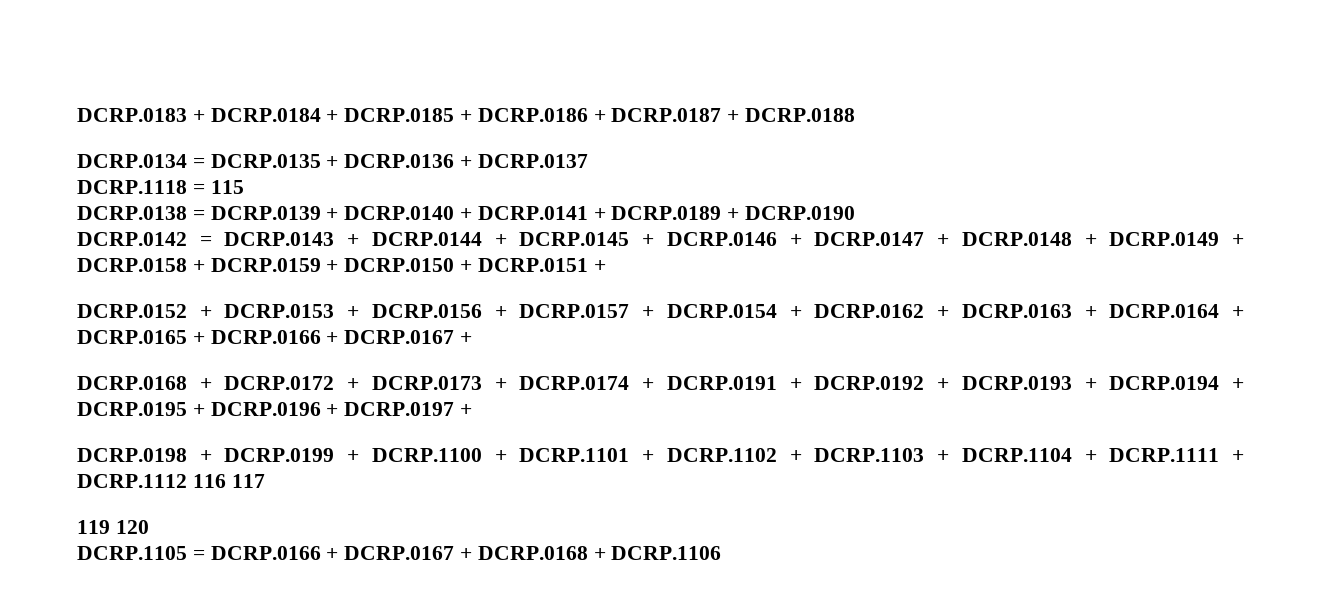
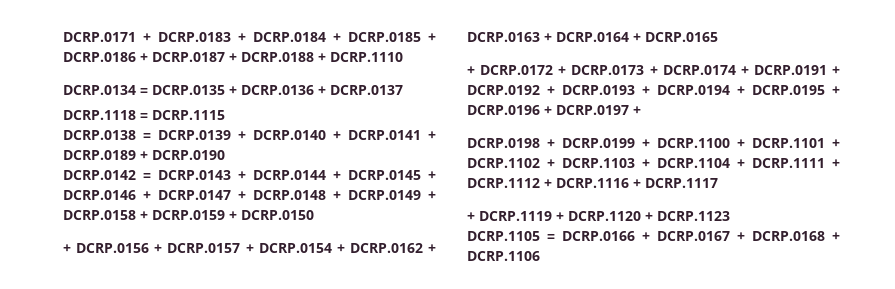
- DCRP.0183 + DCRP.0184 + DCRP.0185 + DCRP.0186 + DCRP.0187 + DCRP.0188
+ DCRP.0171 + DCRP.0183 + DCRP.0184 + DCRP.0185 + DCRP.0186 + DCRP.0187 + DCRP.0188 + DCRP.1110
- DCRP.1118 = 115
+ DCRP.1118 = DCRP.1115
- DCRP.0142 = DCRP.0143 + DCRP.0144 + DCRP.0145 + DCRP.0146 + DCRP.0147 + DCRP.0148 + DCRP.0149 + DCRP.0158 + DCRP.0159 + DCRP.0150 + DCRP.0151 +
- DCRP.0152 + DCRP.0153 + DCRP.0156 + DCRP.0157 + DCRP.0154 + DCRP.0162 + DCRP.0163 + DCRP.0164 + DCRP.0165 + DCRP.0166 + DCRP.0167 +
- DCRP.0168 + DCRP.0172 + DCRP.0173 + DCRP.0174 + DCRP.0191 + DCRP.0192 + DCRP.0193 + DCRP.0194 + DCRP.0195 + DCRP.0196 + DCRP.0197 +
+ DCRP.0142 = DCRP.0143 + DCRP.0144 + DCRP.0145 + DCRP.0146 + DCRP.0147 + DCRP.0148 + DCRP.0149 + DCRP.0158 + DCRP.0159 + DCRP.0150
+ + DCRP.0156 + DCRP.0157 + DCRP.0154 + DCRP.0162 + DCRP.0163 + DCRP.0164 + DCRP.0165
+ + DCRP.0172 + DCRP.0173 + DCRP.0174 + DCRP.0191 + DCRP.0192 + DCRP.0193 + DCRP.0194 + DCRP.0195 + DCRP.0196 + DCRP.0197 +
- DCRP.0198 + DCRP.0199 + DCRP.1100 + DCRP.1101 + DCRP.1102 + DCRP.1103 + DCRP.1104 + DCRP.1111 + DCRP.1112 116 117
- 119 120
+ DCRP.0198 + DCRP.0199 + DCRP.1100 + DCRP.1101 + DCRP.1102 + DCRP.1103 + DCRP.1104 + DCRP.1111 + DCRP.1112 + DCRP.1116 + DCRP.1117
+ + DCRP.1119 + DCRP.1120 + DCRP.1123

